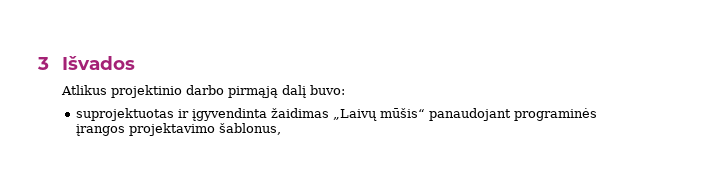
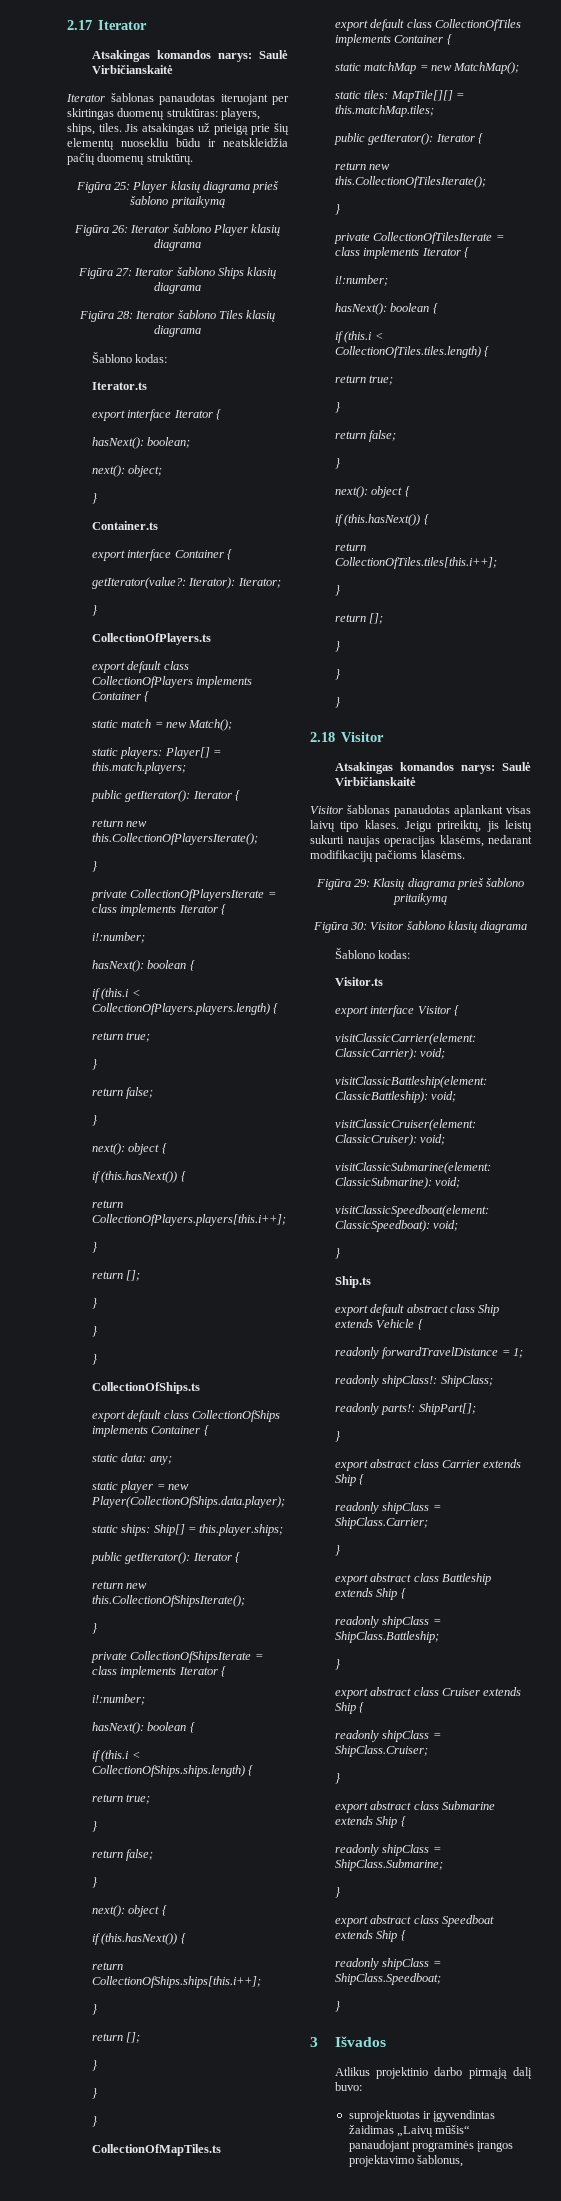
+ 2.17 Iterator
+ Atsakingas komandos narys: Saulė Virbičianskaitė
+ Iterator šablonas panaudotas iteruojant per skirtingas duomenų struktūras: players, ships, tiles. Jis atsakingas už prieigą prie šių elementų nuosekliu būdu ir neatskleidžia pačių duomenų struktūrų.
+ Figūra 25: Player klasių diagrama prieš šablono pritaikymą
+ Figūra 26: Iterator šablono Player klasių diagrama
+ Figūra 27: Iterator šablono Ships klasių diagrama
+ Figūra 28: Iterator šablono Tiles klasių diagrama
+ Šablono kodas:
+ Iterator.ts
+ export interface Iterator {
+ hasNext(): boolean;
+ next(): object;
+ }
+ Container.ts
+ export interface Container {
+ getIterator(value?: Iterator): Iterator;
+ }
+ CollectionOfPlayers.ts
+ export default class CollectionOfPlayers implements Container {
+ static match = new Match();
+ static players: Player[] = this.match.players;
+ public getIterator(): Iterator {
+ return new this.CollectionOfPlayersIterate();
+ }
+ private CollectionOfPlayersIterate = class implements Iterator {
+ i!:number;
+ hasNext(): boolean {
+ if (this.i < CollectionOfPlayers.players.length) {
+ return true;
+ }
+ return false;
+ }
+ next(): object {
+ if (this.hasNext()) {
+ return CollectionOfPlayers.players[this.i++];
+ }
+ return [];
+ }
+ }
+ }
+ CollectionOfShips.ts
+ export default class CollectionOfShips implements Container {
+ static data: any;
+ static player = new Player(CollectionOfShips.data.player);
+ static ships: Ship[] = this.player.ships;
+ public getIterator(): Iterator {
+ return new this.CollectionOfShipsIterate();
+ }
+ private CollectionOfShipsIterate = class implements Iterator {
+ i!:number;
+ hasNext(): boolean {
+ if (this.i < CollectionOfShips.ships.length) {
+ return true;
+ }
+ return false;
+ }
+ next(): object {
+ if (this.hasNext()) {
+ return CollectionOfShips.ships[this.i++];
+ }
+ return [];
+ }
+ }
+ }
+ CollectionOfMapTiles.ts
+ export default class CollectionOfTiles implements Container {
+ static matchMap = new MatchMap();
+ static tiles: MapTile[][] = this.matchMap.tiles;
+ public getIterator(): Iterator {
+ return new this.CollectionOfTilesIterate();
+ }
+ private CollectionOfTilesIterate = class implements Iterator {
+ i!:number;
+ hasNext(): boolean {
+ if (this.i < CollectionOfTiles.tiles.length) {
+ return true;
+ }
+ return false;
+ }
+ next(): object {
+ if (this.hasNext()) {
+ return CollectionOfTiles.tiles[this.i++];
+ }
+ return [];
+ }
+ }
+ }
+ 2.18 Visitor
+ Atsakingas komandos narys: Saulė Virbičianskaitė
+ Visitor šablonas panaudotas aplankant visas laivų tipo klases. Jeigu prireiktų, jis leistų sukurti naujas operacijas klasėms, nedarant modifikacijų pačioms klasėms.
+ Figūra 29: Klasių diagrama prieš šablono pritaikymą
+ Figūra 30: Visitor šablono klasių diagrama
+ Šablono kodas:
+ Visitor.ts
+ export interface Visitor {
+ visitClassicCarrier(element: ClassicCarrier): void;
+ visitClassicBattleship(element: ClassicBattleship): void;
+ visitClassicCruiser(element: ClassicCruiser): void;
+ visitClassicSubmarine(element: ClassicSubmarine): void;
+ visitClassicSpeedboat(element: ClassicSpeedboat): void;
+ }
+ Ship.ts
+ export default abstract class Ship extends Vehicle {
+ readonly forwardTravelDistance = 1;
+ readonly shipClass!: ShipClass;
+ readonly parts!: ShipPart[];
+ }
+ export abstract class Carrier extends Ship {
+ readonly shipClass = ShipClass.Carrier;
+ }
+ export abstract class Battleship extends Ship {
+ readonly shipClass = ShipClass.Battleship;
+ }
+ export abstract class Cruiser extends Ship {
+ readonly shipClass = ShipClass.Cruiser;
+ }
+ export abstract class Submarine extends Ship {
+ readonly shipClass = ShipClass.Submarine;
+ }
+ export abstract class Speedboat extends Ship {
+ readonly shipClass = ShipClass.Speedboat;
+ }
- suprojektuotas ir įgyvendinta žaidimas „Laivų mūšis“ panaudojant programinės įrangos projektavimo šablonus,
+ suprojektuotas ir įgyvendintas žaidimas „Laivų mūšis“ panaudojant programinės įrangos projektavimo šablonus,

